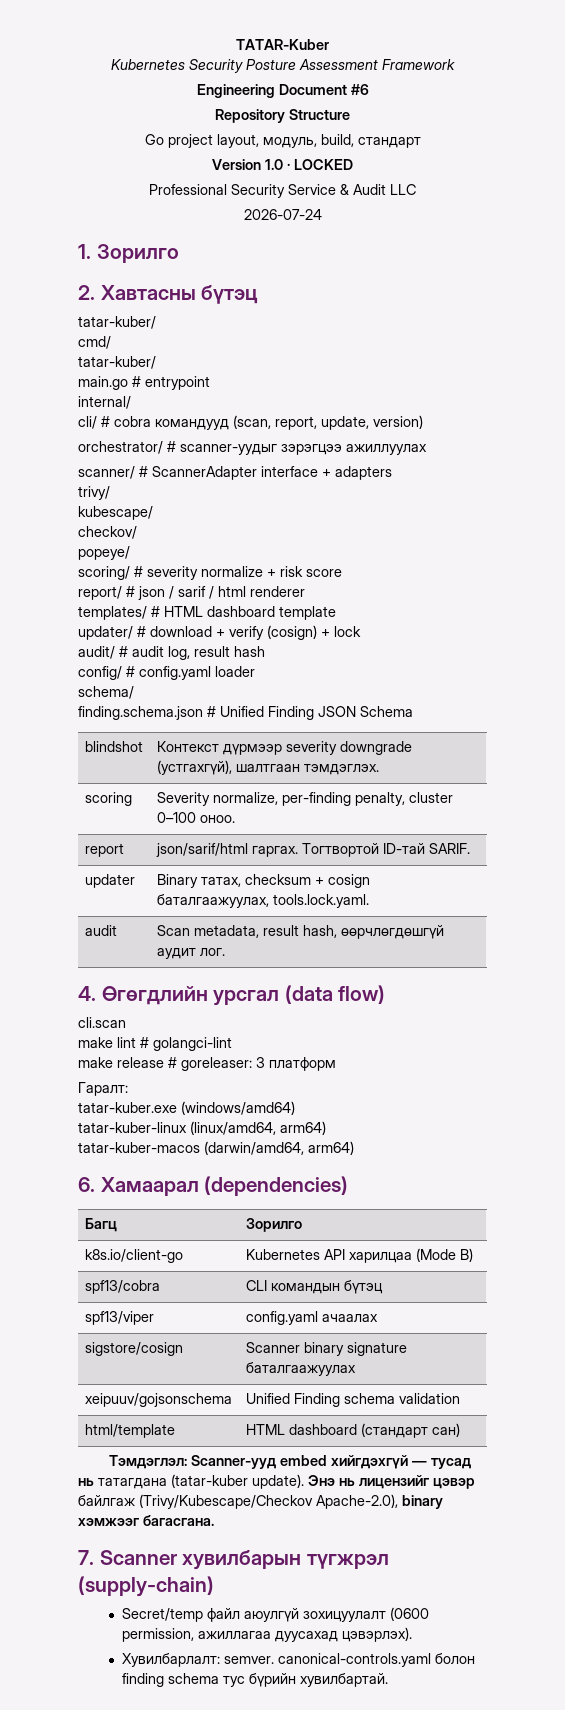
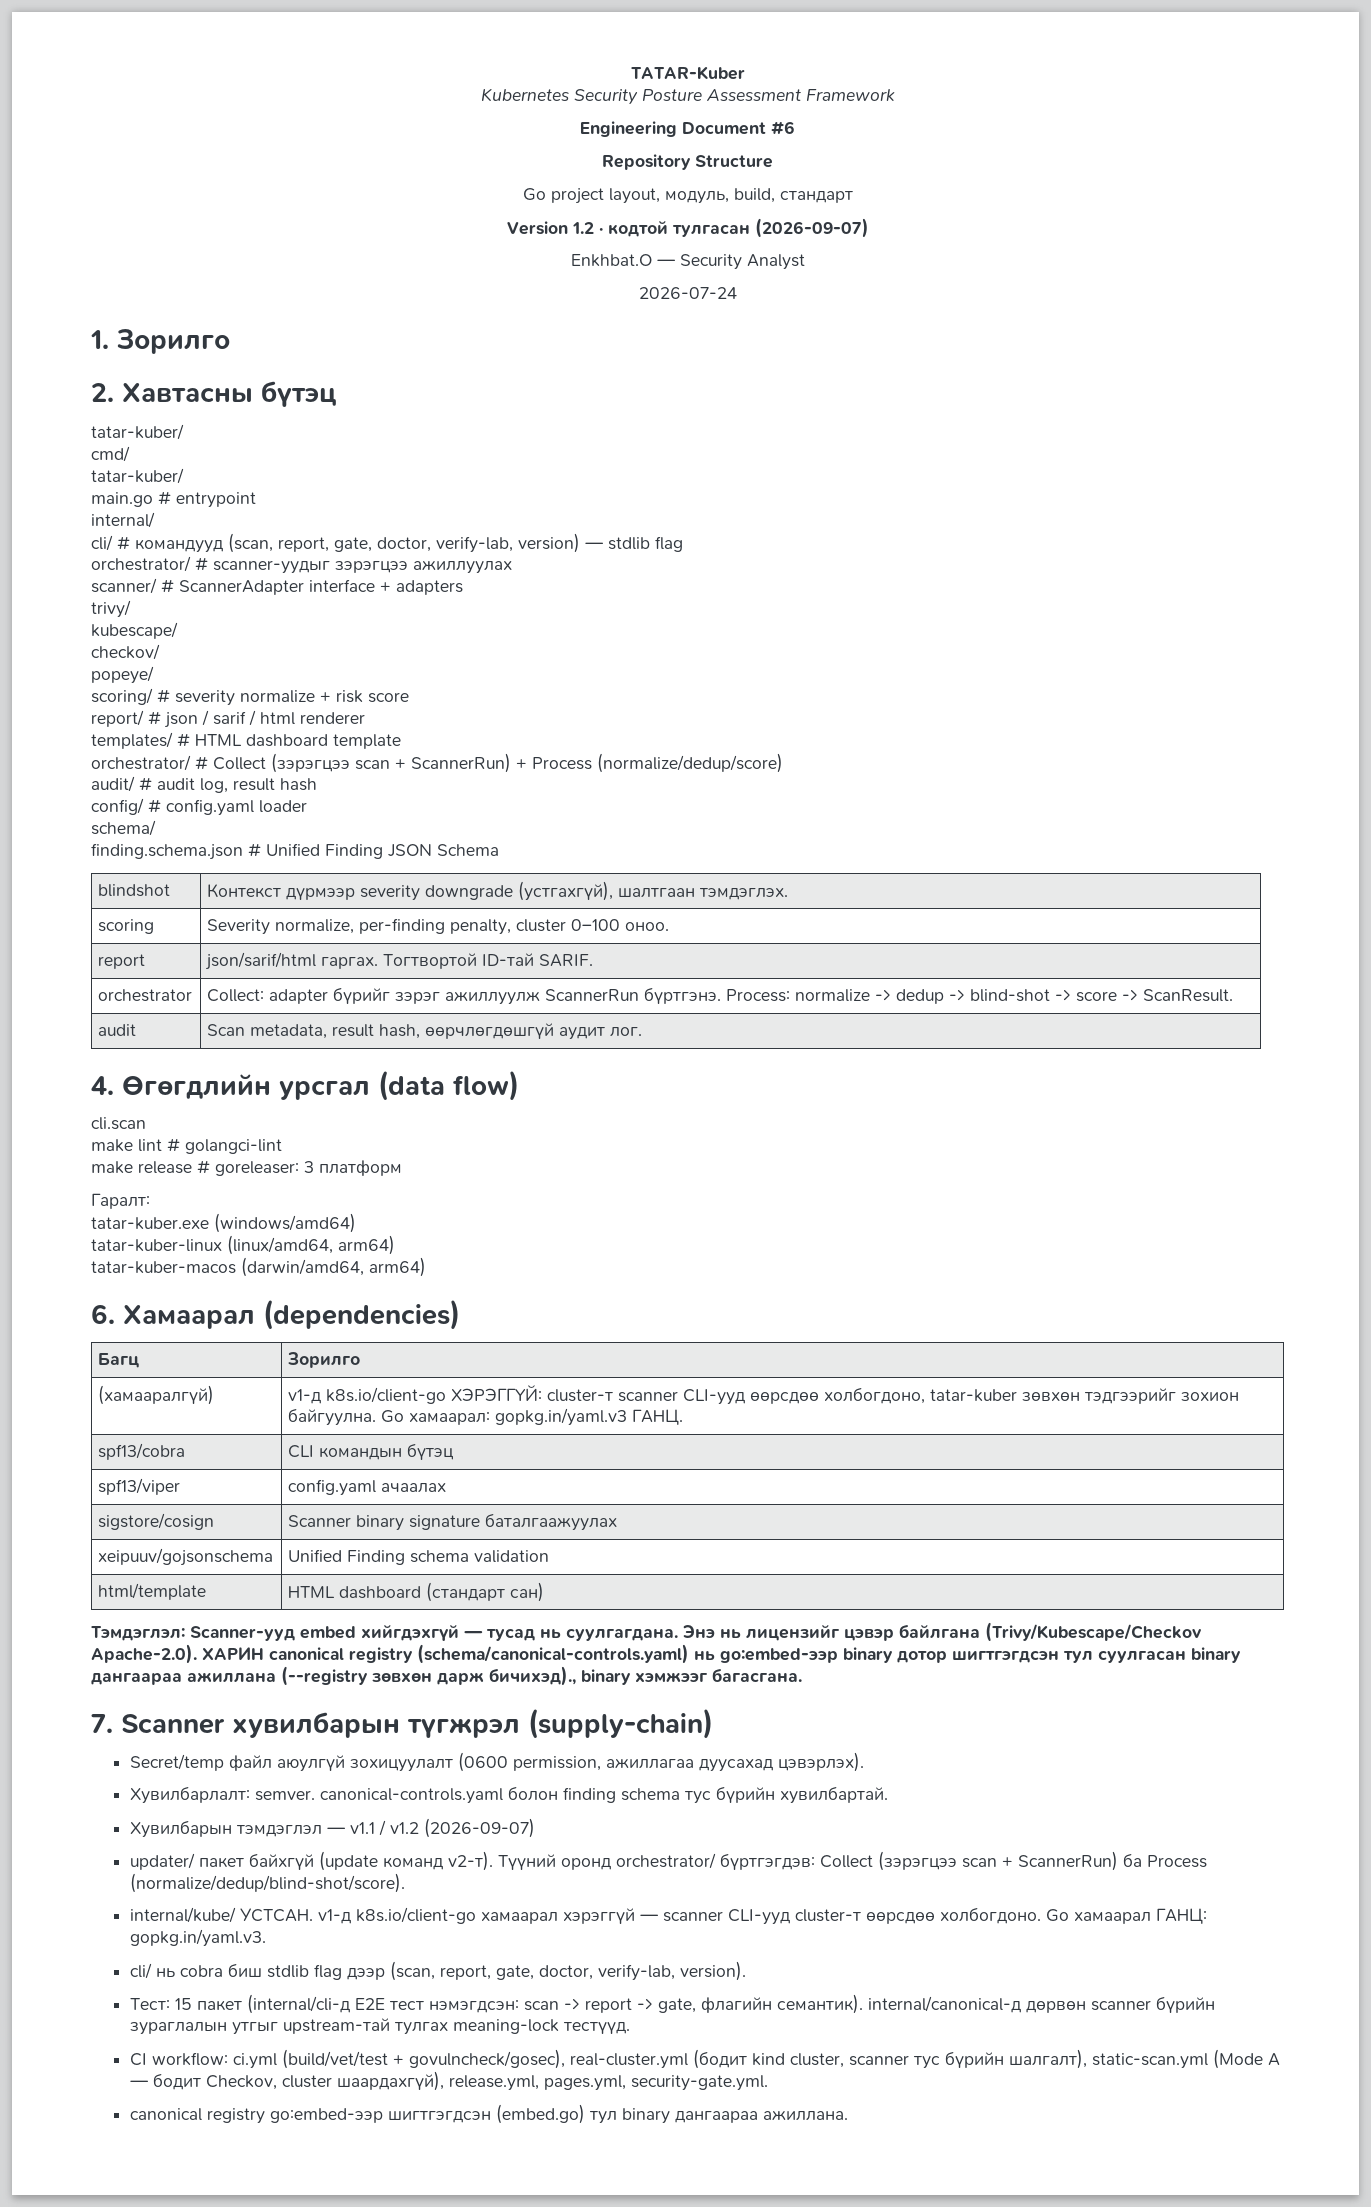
- Version 1.0 · LOCKED
- Professional Security Service & Audit LLC
+ Version 1.2 · кодтой тулгасан (2026-09-07)
+ Enkhbat.O — Security Analyst
- cli/ # cobra командууд (scan, report, update, version)
+ cli/ # командууд (scan, report, gate, doctor, verify-lab, version) — stdlib flag
- updater/ # download + verify (cosign) + lock
+ orchestrator/ # Collect (зэрэгцээ scan + ScannerRun) + Process (normalize/dedup/score)
- updater | Binary татах, checksum + cosign баталгаажуулах, tools.lock.yaml.
+ orchestrator | Collect: adapter бүрийг зэрэг ажиллуулж ScannerRun бүртгэнэ. Process: normalize -> dedup -> blind-shot -> score -> ScanResult.
- k8s.io/client-go | Kubernetes API харилцаа (Mode B)
+ (хамааралгүй) | v1-д k8s.io/client-go ХЭРЭГГҮЙ: cluster-т scanner CLI-ууд өөрсдөө холбогдоно, tatar-kuber зөвхөн тэдгээрийг зохион байгуулна. Go хамаарал: gopkg.in/yaml.v3 ГАНЦ.
- Тэмдэглэл: Scanner-ууд embed хийгдэхгүй — тусад нь татагдана (tatar-kuber update).
+ Тэмдэглэл: Scanner-ууд embed хийгдэхгүй — тусад нь суулгагдана.
- Энэ нь лицензийг цэвэр байлгаж (Trivy/Kubescape/Checkov Apache-2.0), binary хэмжээг багасгана.
+ Энэ нь лицензийг цэвэр байлгана (Trivy/Kubescape/Checkov Apache-2.0). ХАРИН canonical registry (schema/canonical-controls.yaml) нь go:embed-ээр binary дотор шигтгэгдсэн тул суулгасан binary дангаараа ажиллана (--registry зөвхөн дарж бичихэд)., binary хэмжээг багасгана.
+ Хувилбарын тэмдэглэл — v1.1 / v1.2 (2026-09-07)
+ updater/ пакет байхгүй (update команд v2-т). Түүний оронд orchestrator/ бүртгэгдэв: Collect (зэрэгцээ scan + ScannerRun) ба Process (normalize/dedup/blind-shot/score).
+ internal/kube/ УСТСАН. v1-д k8s.io/client-go хамаарал хэрэггүй — scanner CLI-ууд cluster-т өөрсдөө холбогдоно. Go хамаарал ГАНЦ: gopkg.in/yaml.v3.
+ cli/ нь cobra биш stdlib flag дээр (scan, report, gate, doctor, verify-lab, version).
+ Тест: 15 пакет (internal/cli-д E2E тест нэмэгдсэн: scan -> report -> gate, флагийн семантик). internal/canonical-д дөрвөн scanner бүрийн зураглалын утгыг upstream-тай тулгах meaning-lock тестүүд.
+ CI workflow: ci.yml (build/vet/test + govulncheck/gosec), real-cluster.yml (бодит kind cluster, scanner тус бүрийн шалгалт), static-scan.yml (Mode A — бодит Checkov, cluster шаардахгүй), release.yml, pages.yml, security-gate.yml.
+ canonical registry go:embed-ээр шигтгэгдсэн (embed.go) тул binary дангаараа ажиллана.

